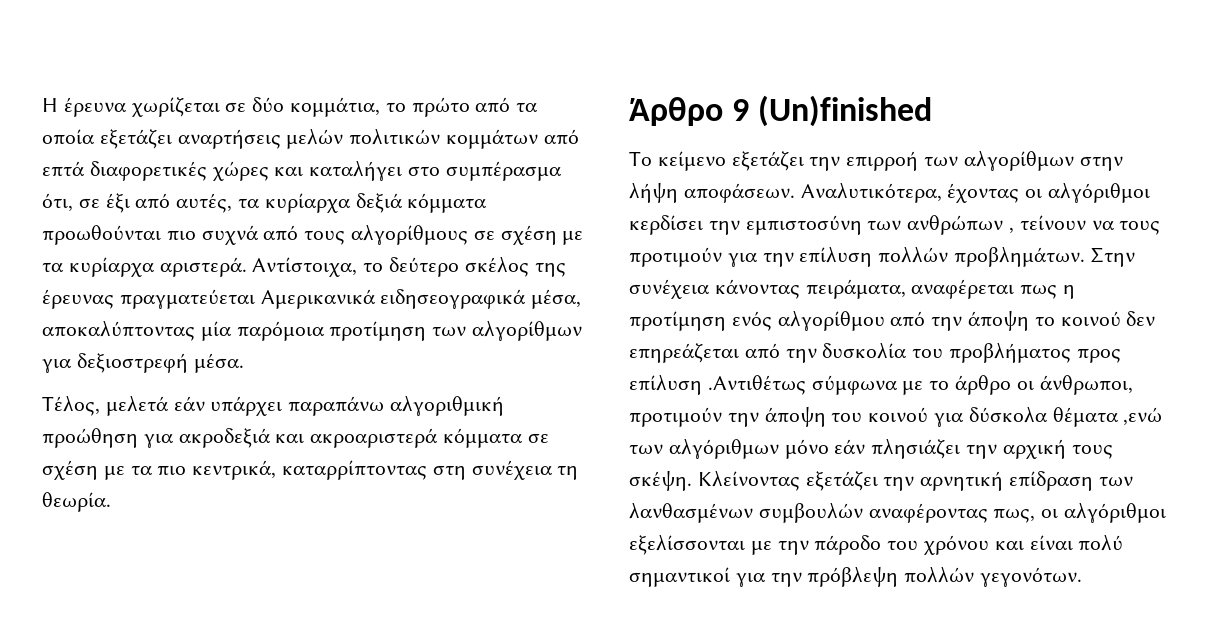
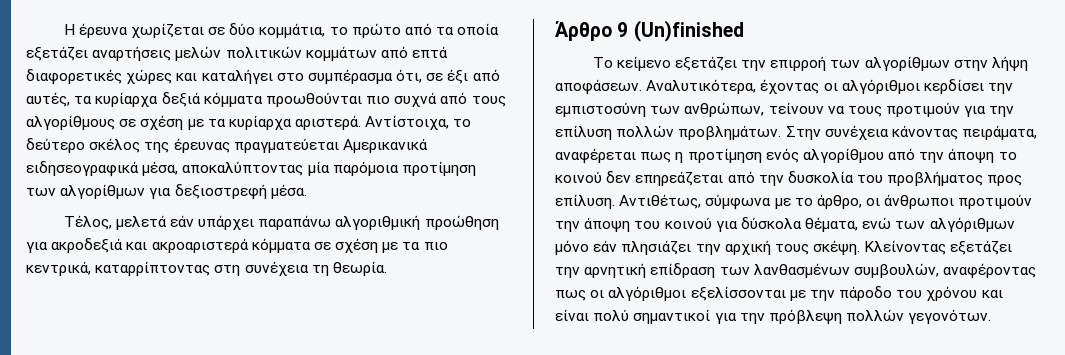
- Αναλυτικότερα, έχοντας οι αλγόριθμοι κερδίσει την εμπιστοσύνη των ανθρώπων , τείνουν να τους προτιμούν για την επίλυση πολλών προβλημάτων.
+ Αναλυτικότερα, έχοντας οι αλγόριθμοι κερδίσει την εμπιστοσύνη των ανθρώπων, τείνουν να τους προτιμούν για την επίλυση πολλών προβλημάτων.
- Στην συνέχεια κάνοντας πειράματα, αναφέρεται πως η προτίμηση ενός αλγορίθμου από την άποψη το κοινού δεν επηρεάζεται από την δυσκολία του προβλήματος προς επίλυση .Αντιθέτως σύμφωνα με το άρθρο οι άνθρωποι, προτιμούν την άποψη του κοινού για δύσκολα θέματα ,ενώ των αλγόριθμων μόνο εάν πλησιάζει την αρχική τους σκέψη.
+ Στην συνέχεια κάνοντας πειράματα, αναφέρεται πως η προτίμηση ενός αλγορίθμου από την άποψη το κοινού δεν επηρεάζεται από την δυσκολία του προβλήματος προς επίλυση. Αντιθέτως, σύμφωνα με το άρθρο, οι άνθρωποι προτιμούν την άποψη του κοινού για δύσκολα θέματα, ενώ των αλγόριθμων μόνο εάν πλησιάζει την αρχική τους σκέψη.
- Κλείνοντας εξετάζει την αρνητική επίδραση των λανθασμένων συμβουλών αναφέροντας πως, οι αλγόριθμοι εξελίσσονται με την πάροδο του χρόνου και είναι πολύ σημαντικοί για την πρόβλεψη πολλών γεγονότων.
+ Κλείνοντας εξετάζει την αρνητική επίδραση των λανθασμένων συμβουλών, αναφέροντας πως οι αλγόριθμοι εξελίσσονται με την πάροδο του χρόνου και είναι πολύ σημαντικοί για την πρόβλεψη πολλών γεγονότων.

